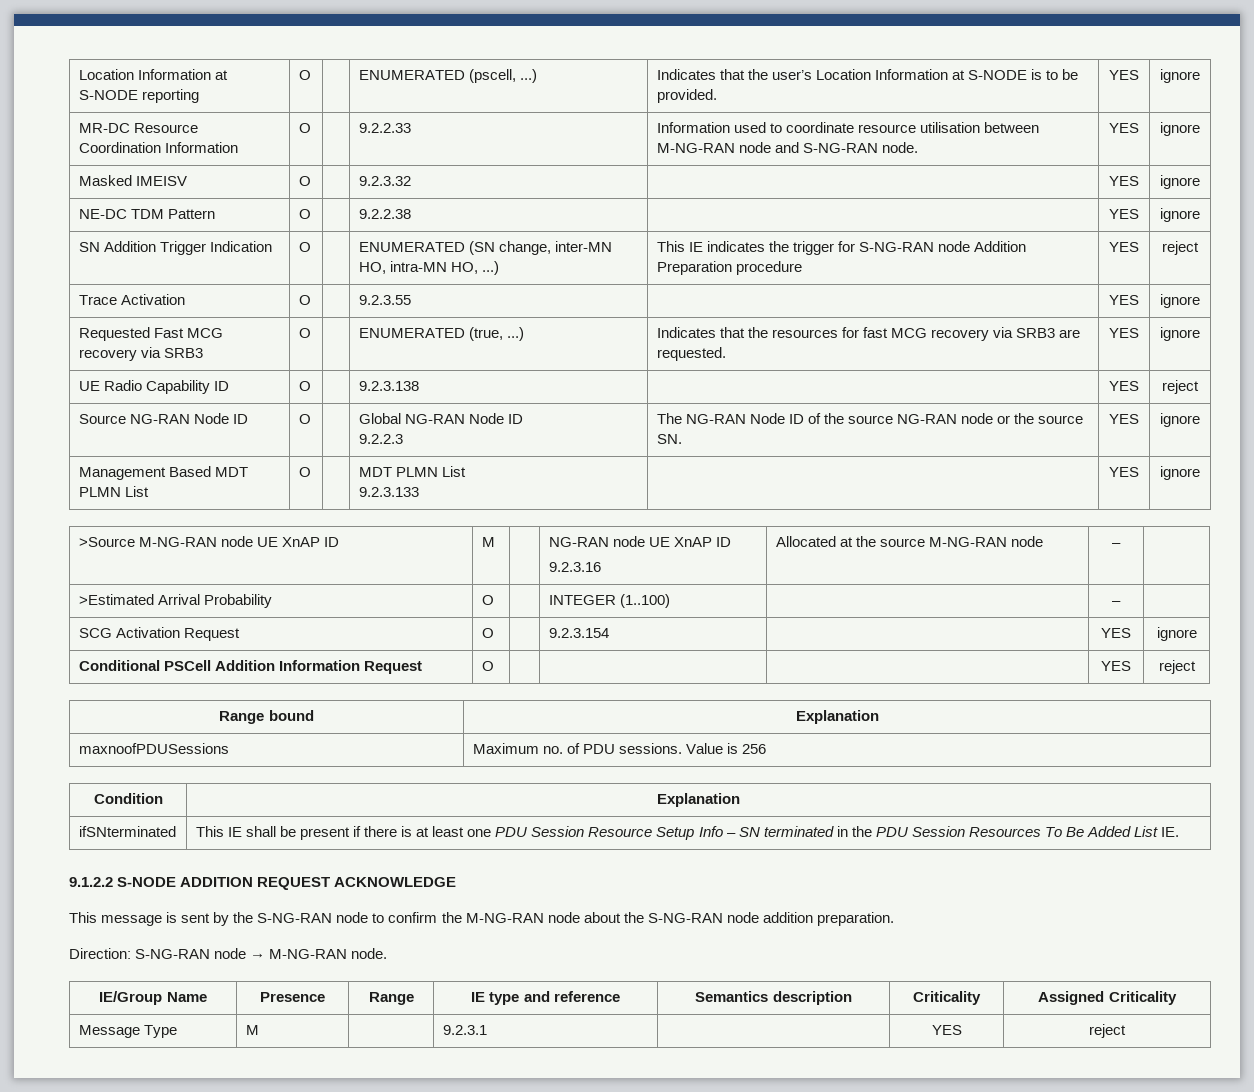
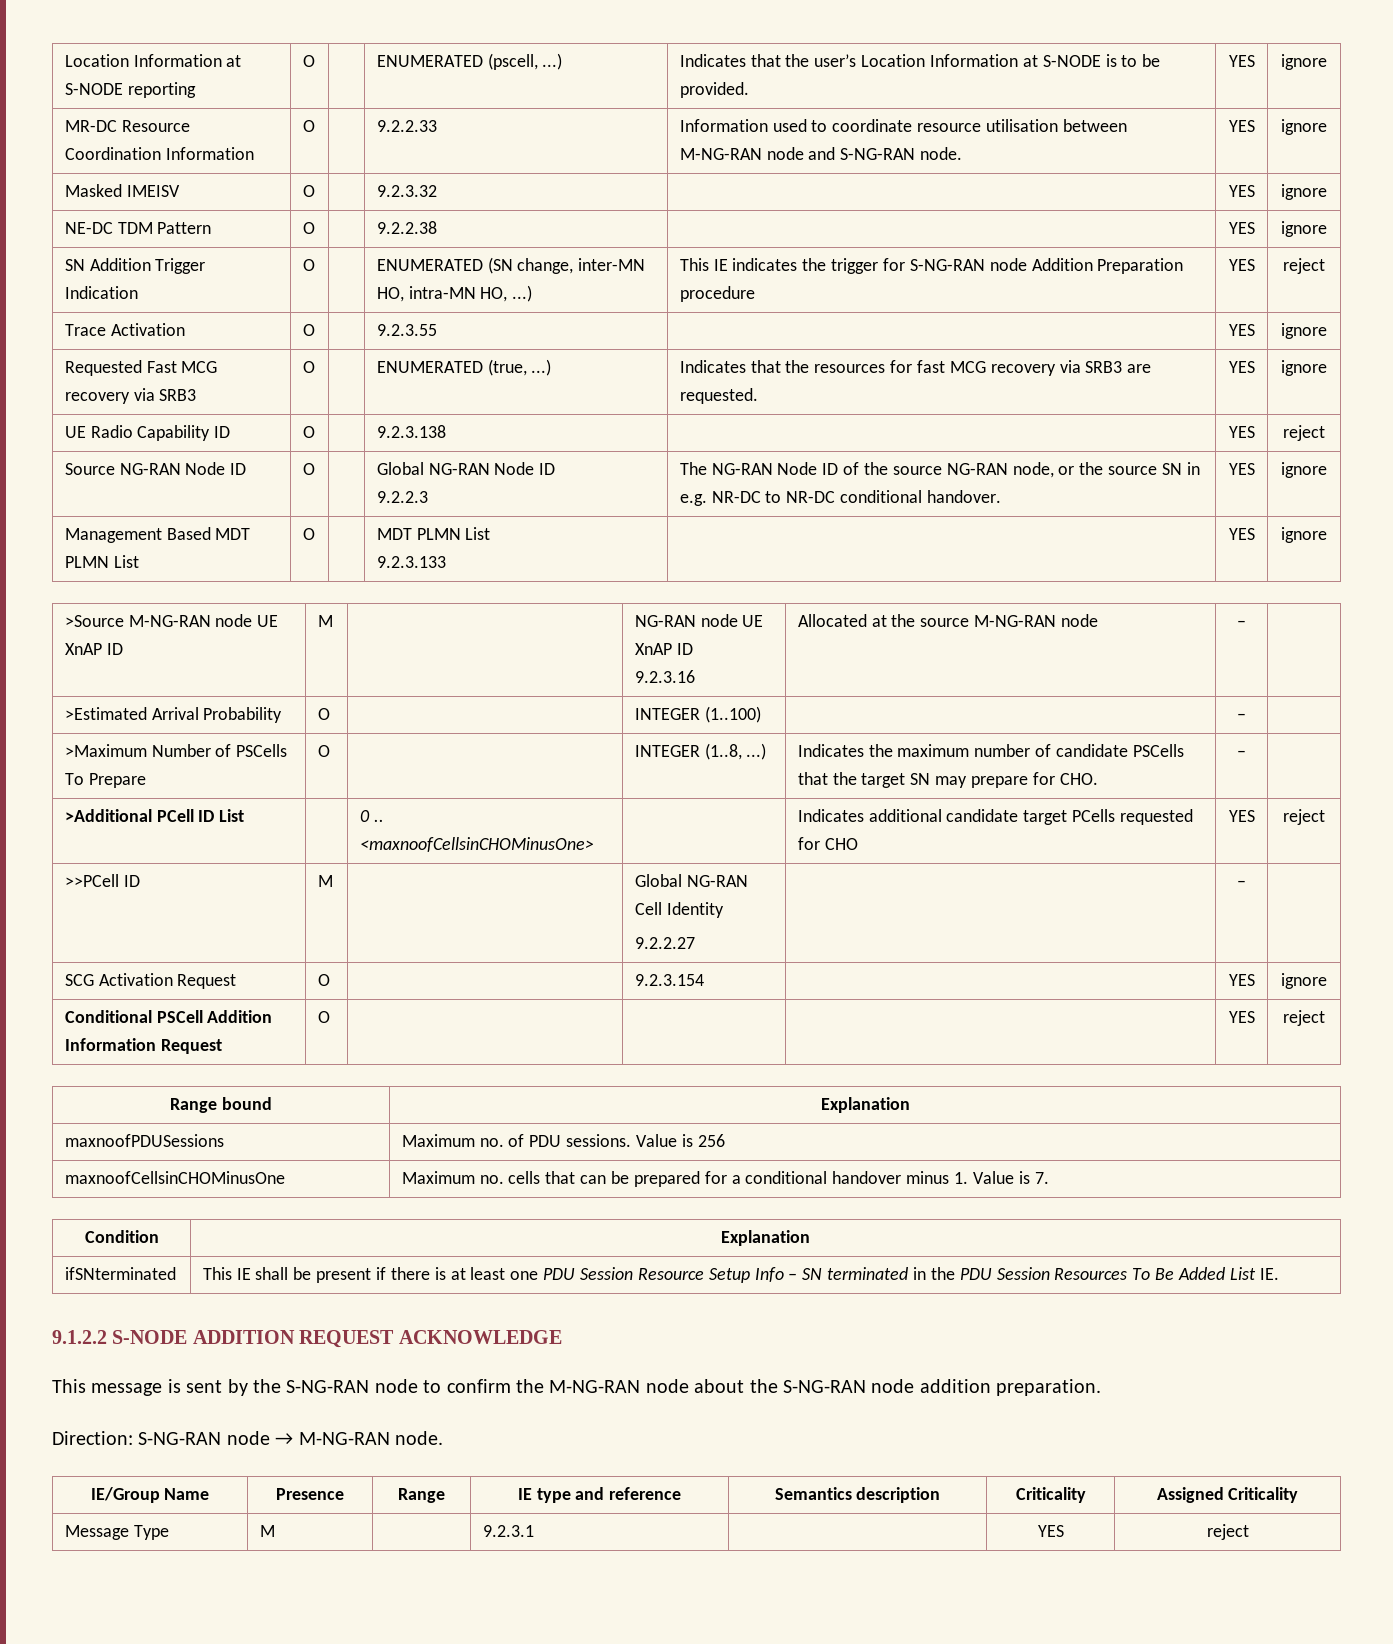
  Source NG-RAN Node ID | O | | Global NG-RAN Node ID
- 9.2.2.3 | The NG-RAN Node ID of the source NG-RAN node or the source SN. | YES | ignore
+ 9.2.2.3 | The NG-RAN Node ID of the source NG-RAN node, or the source SN in e.g. NR-DC to NR-DC conditional handover. | YES | ignore
+ >Maximum Number of PSCells To Prepare | O | | INTEGER (1..8, ...) | Indicates the maximum number of candidate PSCells that the target SN may prepare for CHO. | – |
+ >Additional PCell ID List | | 0 .. <maxnoofCellsinCHOMinusOne> | | Indicates additional candidate target PCells requested for CHO | YES | reject
+ >>PCell ID | M | | Global NG-RAN Cell Identity
+ 9.2.2.27 | | – |
+ maxnoofCellsinCHOMinusOne | Maximum no. cells that can be prepared for a conditional handover minus 1. Value is 7.

